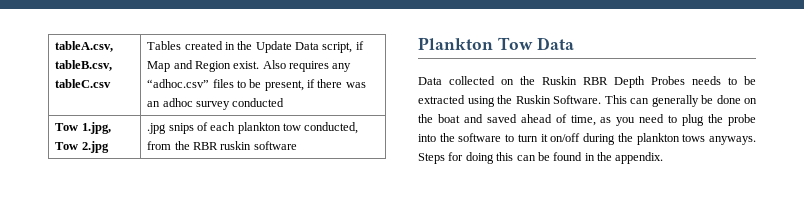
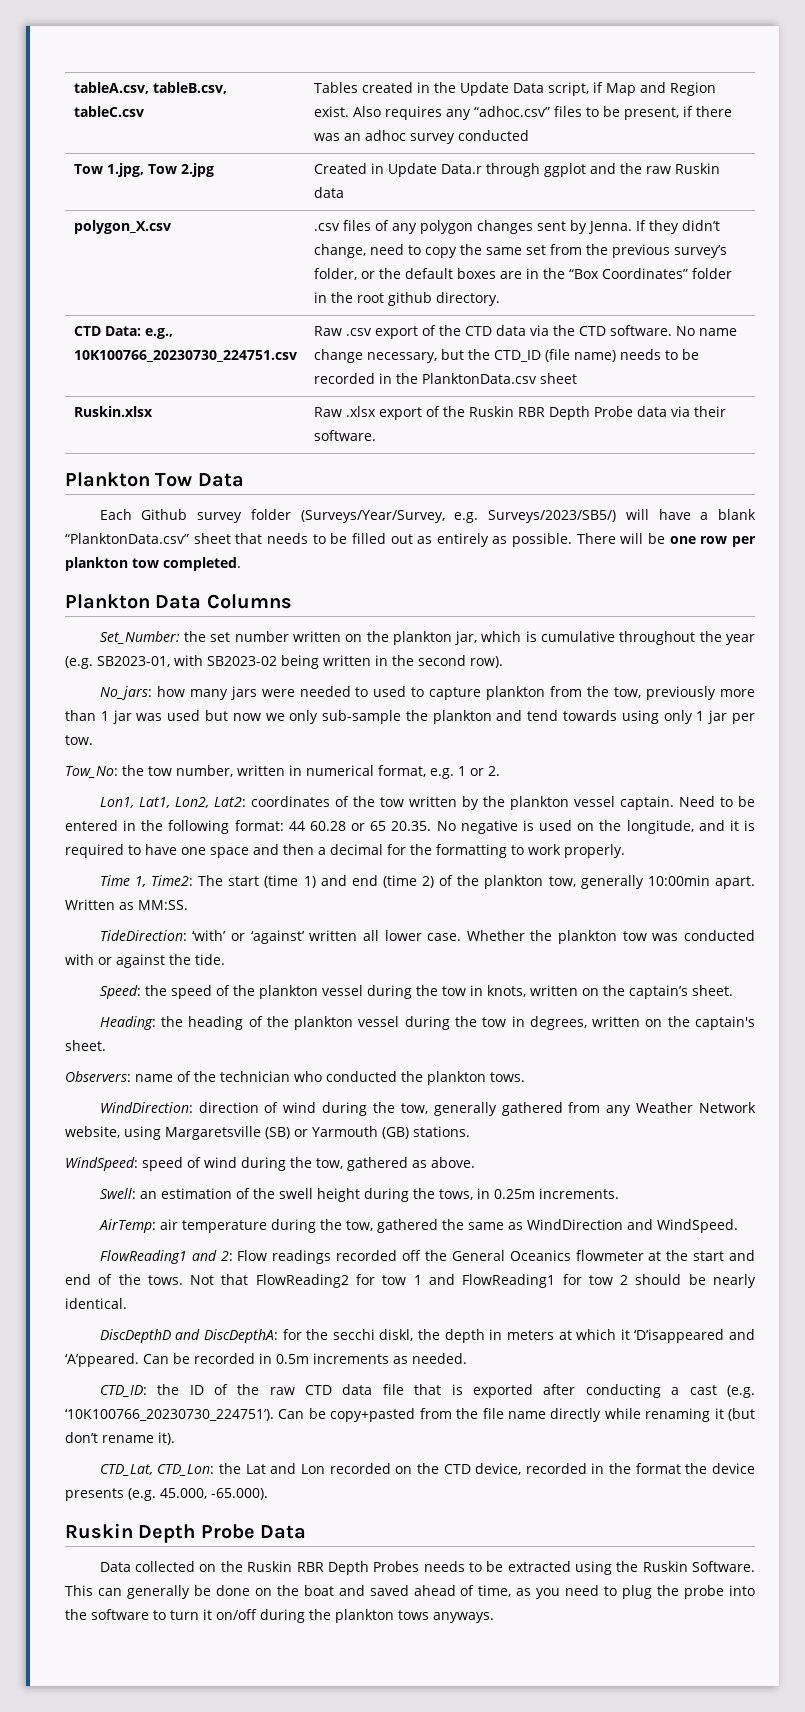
- Tow 1.jpg, Tow 2.jpg | .jpg snips of each plankton tow conducted, from the RBR ruskin software
+ Tow 1.jpg, Tow 2.jpg | Created in Update Data.r through ggplot and the raw Ruskin data
+ polygon_X.csv | .csv files of any polygon changes sent by Jenna. If they didn’t change, need to copy the same set from the previous survey’s folder, or the default boxes are in the “Box Coordinates” folder in the root github directory.
+ CTD Data: e.g., 10K100766_20230730_224751.csv | Raw .csv export of the CTD data via the CTD software. No name change necessary, but the CTD_ID (file name) needs to be recorded in the PlanktonData.csv sheet
+ Ruskin.xlsx | Raw .xlsx export of the Ruskin RBR Depth Probe data via their software.
  Plankton Tow Data
+ Each Github survey folder (Surveys/Year/Survey, e.g. Surveys/2023/SB5/) will have a blank “PlanktonData.csv” sheet that needs to be filled out as entirely as possible. There will be one row per plankton tow completed.
+ Plankton Data Columns
+ Set_Number: the set number written on the plankton jar, which is cumulative throughout the year (e.g. SB2023-01, with SB2023-02 being written in the second row).
+ No_jars: how many jars were needed to used to capture plankton from the tow, previously more than 1 jar was used but now we only sub-sample the plankton and tend towards using only 1 jar per tow.
+ Tow_No: the tow number, written in numerical format, e.g. 1 or 2.
+ Lon1, Lat1, Lon2, Lat2: coordinates of the tow written by the plankton vessel captain. Need to be entered in the following format: 44 60.28 or 65 20.35. No negative is used on the longitude, and it is required to have one space and then a decimal for the formatting to work properly.
+ Time 1, Time2: The start (time 1) and end (time 2) of the plankton tow, generally 10:00min apart. Written as MM:SS.
+ TideDirection: ‘with’ or ‘against’ written all lower case. Whether the plankton tow was conducted with or against the tide.
+ Speed: the speed of the plankton vessel during the tow in knots, written on the captain’s sheet.
+ Heading: the heading of the plankton vessel during the tow in degrees, written on the captain's sheet.
+ Observers: name of the technician who conducted the plankton tows.
+ WindDirection: direction of wind during the tow, generally gathered from any Weather Network website, using Margaretsville (SB) or Yarmouth (GB) stations.
+ WindSpeed: speed of wind during the tow, gathered as above.
+ Swell: an estimation of the swell height during the tows, in 0.25m increments.
+ AirTemp: air temperature during the tow, gathered the same as WindDirection and WindSpeed.
+ FlowReading1 and 2: Flow readings recorded off the General Oceanics flowmeter at the start and end of the tows. Not that FlowReading2 for tow 1 and FlowReading1 for tow 2 should be nearly identical.
+ DiscDepthD and DiscDepthA: for the secchi diskl, the depth in meters at which it ‘D’isappeared and ‘A’ppeared. Can be recorded in 0.5m increments as needed.
+ CTD_ID: the ID of the raw CTD data file that is exported after conducting a cast (e.g. ‘10K100766_20230730_224751’). Can be copy+pasted from the file name directly while renaming it (but don’t rename it).
+ CTD_Lat, CTD_Lon: the Lat and Lon recorded on the CTD device, recorded in the format the device presents (e.g. 45.000, -65.000).
+ Ruskin Depth Probe Data
- Steps for doing this can be found in the appendix.

